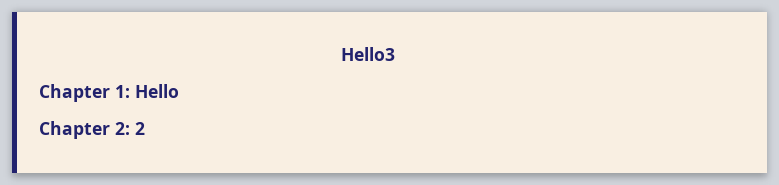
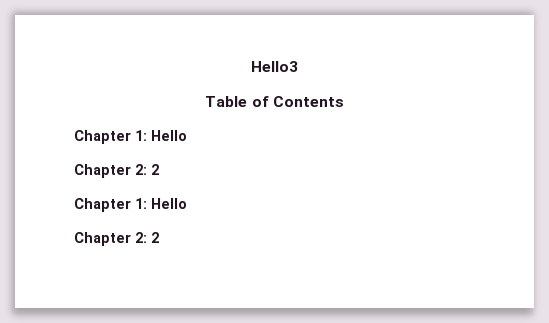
+ Table of Contents
+ Chapter 1: Hello
+ Chapter 2: 2

